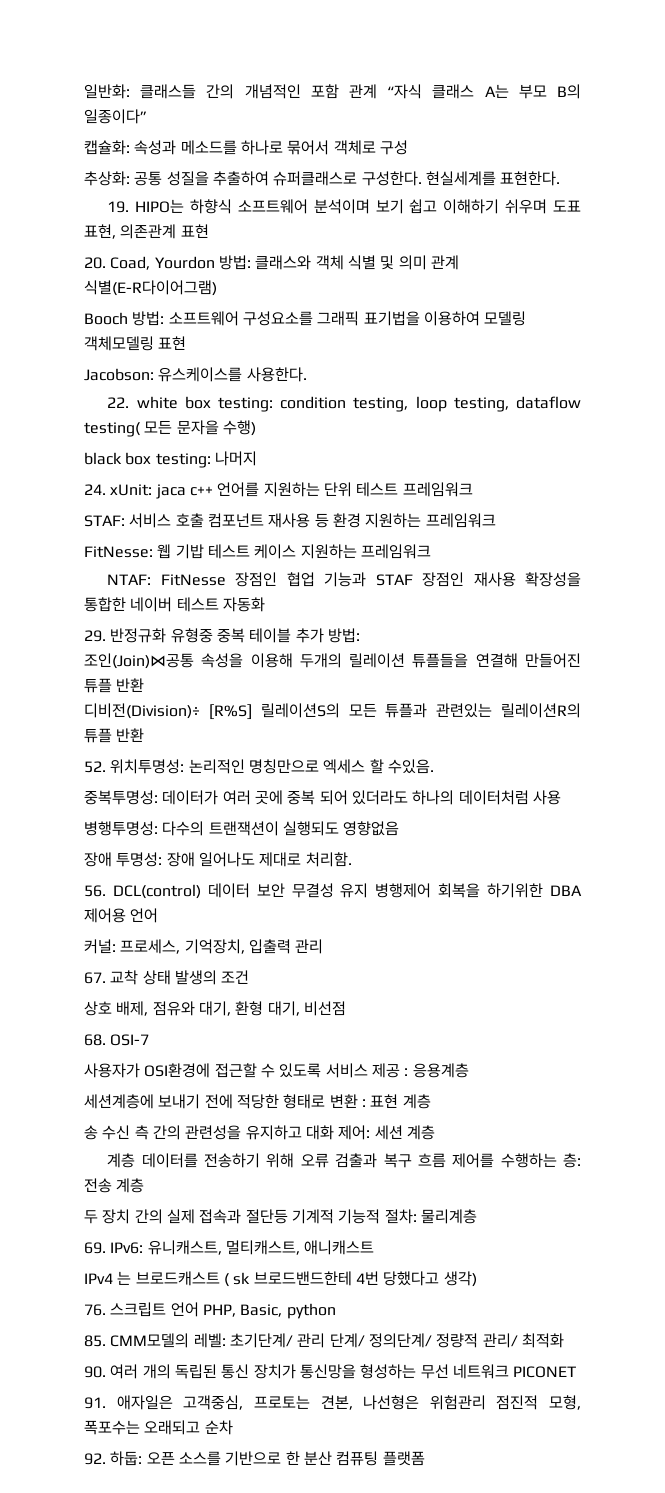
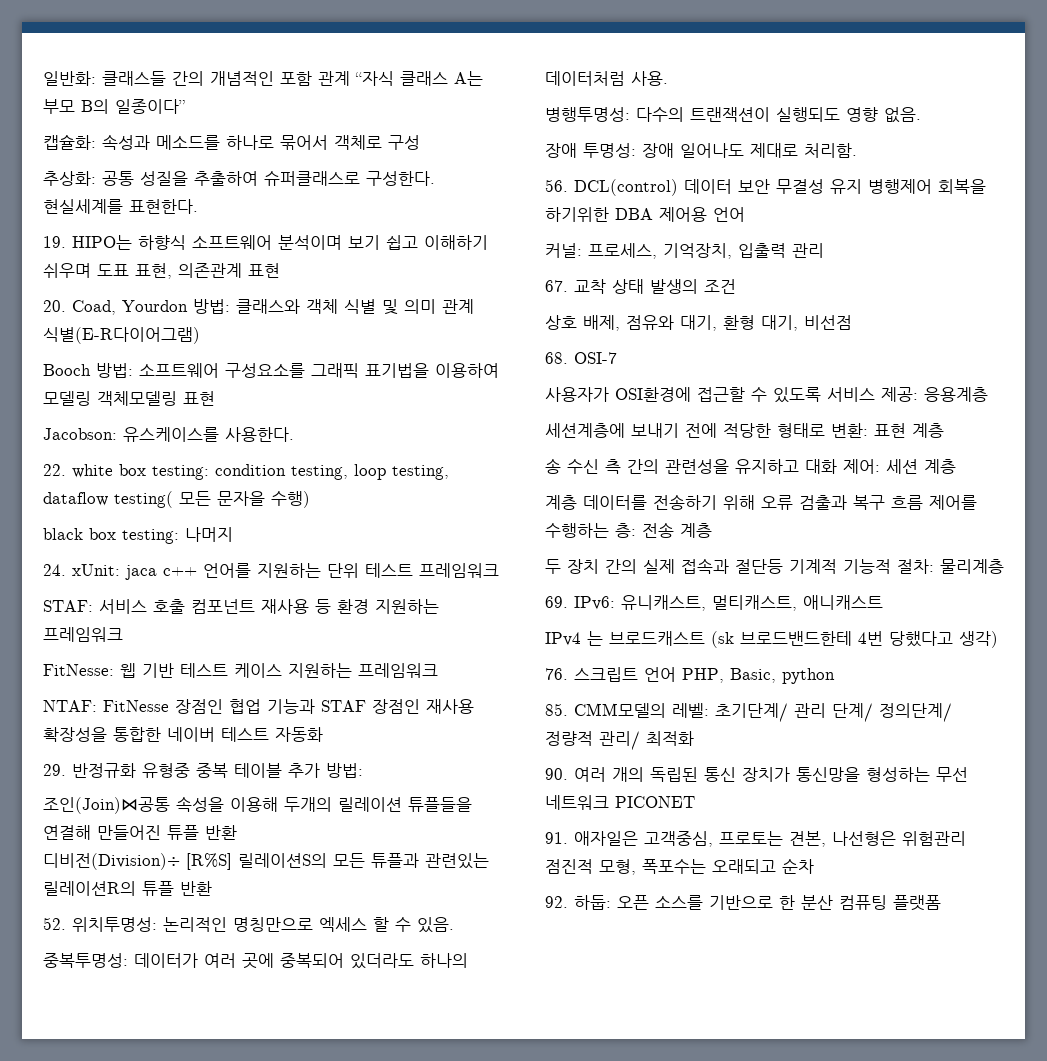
- FitNesse: 웹 기밥 테스트 케이스 지원하는 프레임워크
+ FitNesse: 웹 기반 테스트 케이스 지원하는 프레임워크
- 52. 위치투명성: 논리적인 명칭만으로 엑세스 할 수있음.
+ 52. 위치투명성: 논리적인 명칭만으로 엑세스 할 수 있음.
- 중복투명성: 데이터가 여러 곳에 중복 되어 있더라도 하나의 데이터처럼 사용
+ 중복투명성: 데이터가 여러 곳에 중복되어 있더라도 하나의 데이터처럼 사용.
- 병행투명성: 다수의 트랜잭션이 실행되도 영향없음
+ 병행투명성: 다수의 트랜잭션이 실행되도 영향 없음.
- 사용자가 OSI환경에 접근할 수 있도록 서비스 제공 : 응용계층
+ 사용자가 OSI환경에 접근할 수 있도록 서비스 제공: 응용계층
- 세션계층에 보내기 전에 적당한 형태로 변환 : 표현 계층
+ 세션계층에 보내기 전에 적당한 형태로 변환: 표현 계층
- IPv4 는 브로드캐스트 ( sk 브로드밴드한테 4번 당했다고 생각)
+ IPv4 는 브로드캐스트 (sk 브로드밴드한테 4번 당했다고 생각)

